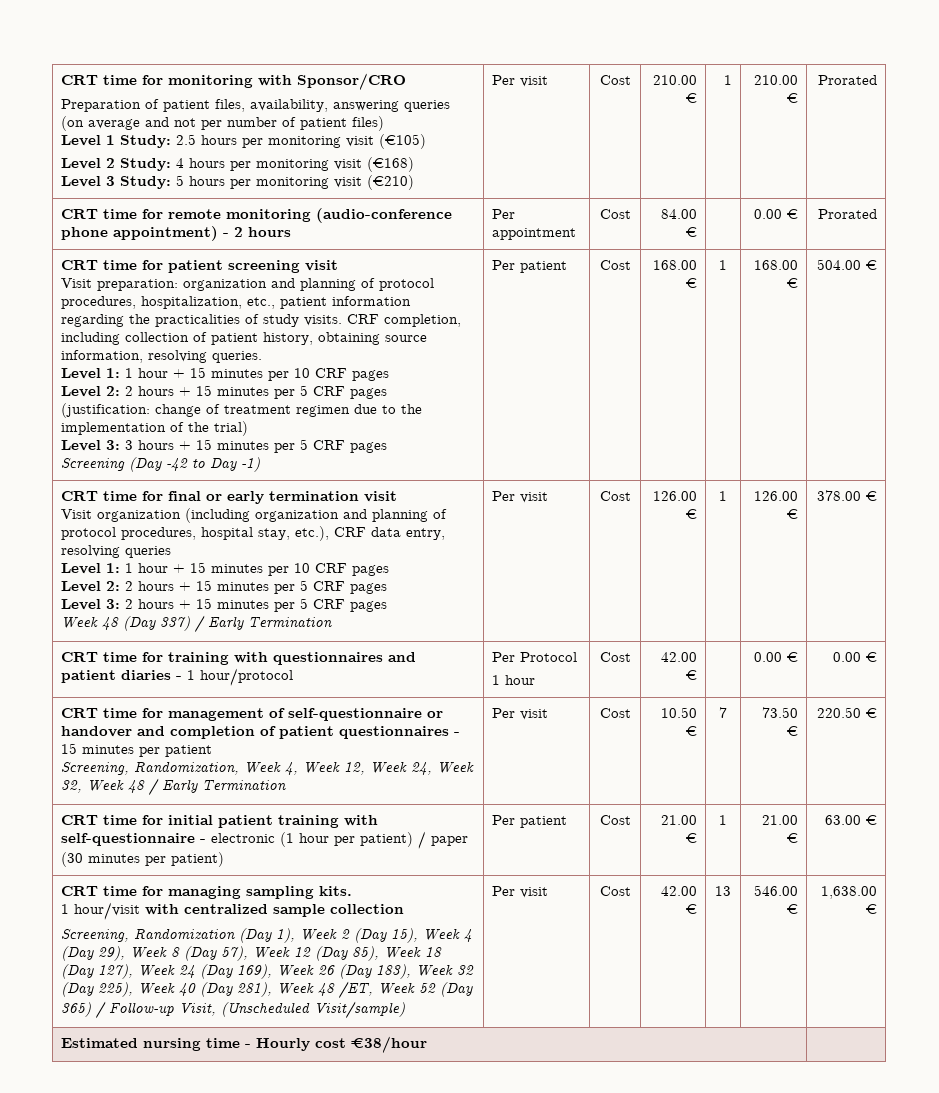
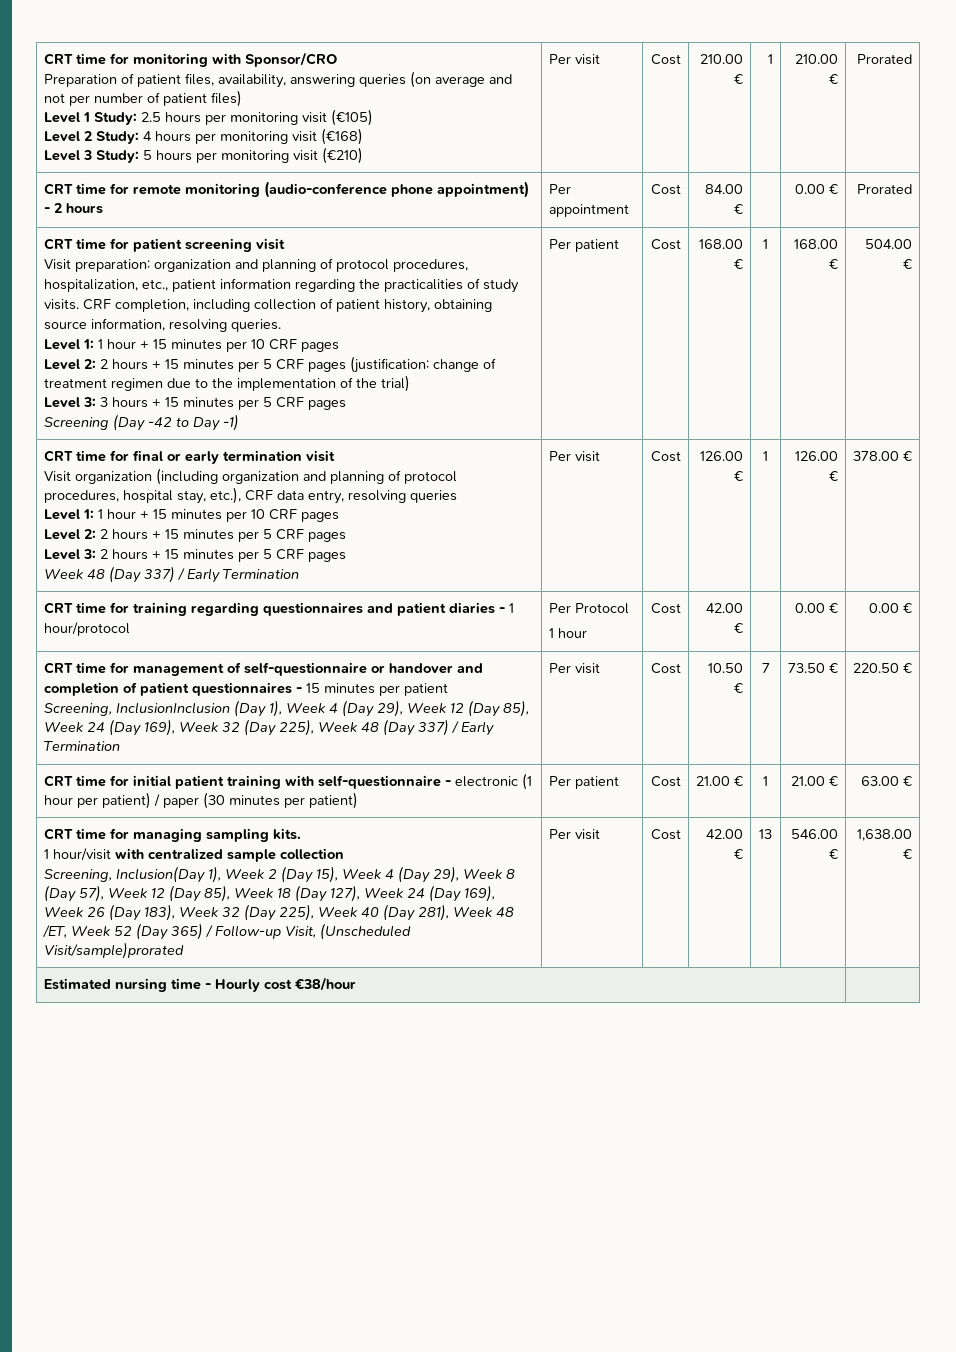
- CRT time for training with questionnaires and patient diaries - 1 hour/protocol | Per Protocol
+ CRT time for training regarding questionnaires and patient diaries - 1 hour/protocol | Per Protocol
- Screening, Randomization, Week 4, Week 12, Week 24, Week 32, Week 48 / Early Termination
+ Screening, InclusionInclusion (Day 1), Week 4 (Day 29), Week 12 (Day 85), Week 24 (Day 169), Week 32 (Day 225), Week 48 (Day 337) / Early Termination
- Screening, Randomization (Day 1), Week 2 (Day 15), Week 4 (Day 29), Week 8 (Day 57), Week 12 (Day 85), Week 18 (Day 127), Week 24 (Day 169), Week 26 (Day 183), Week 32 (Day 225), Week 40 (Day 281), Week 48 /ET, Week 52 (Day 365) / Follow-up Visit, (Unscheduled Visit/sample)
+ Screening, Inclusion(Day 1), Week 2 (Day 15), Week 4 (Day 29), Week 8 (Day 57), Week 12 (Day 85), Week 18 (Day 127), Week 24 (Day 169), Week 26 (Day 183), Week 32 (Day 225), Week 40 (Day 281), Week 48 /ET, Week 52 (Day 365) / Follow-up Visit, (Unscheduled Visit/sample)prorated

